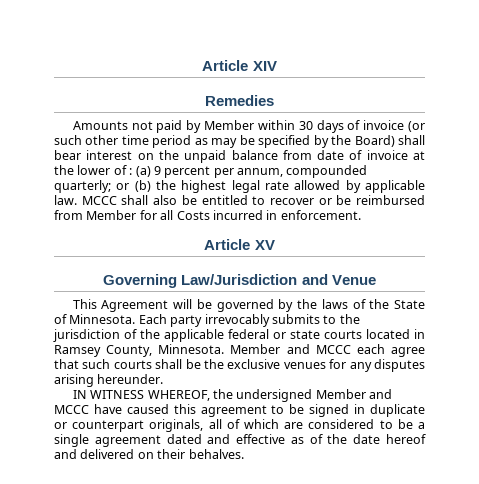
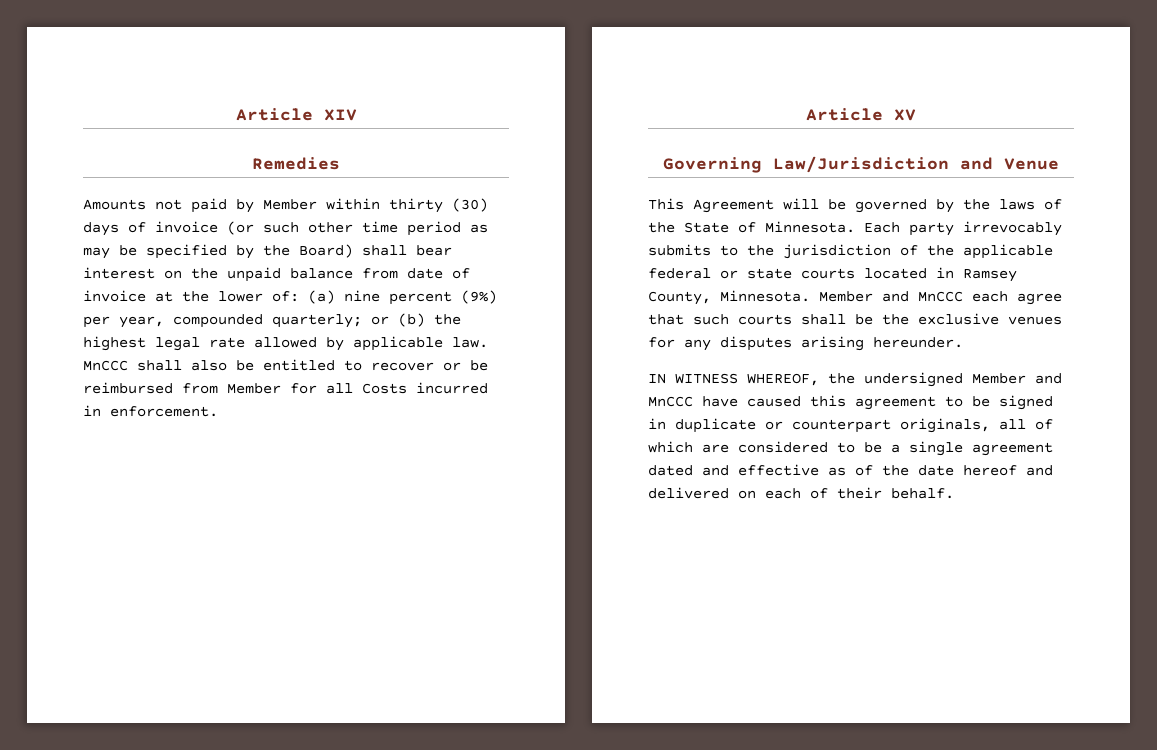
- Amounts not paid by Member within 30 days of invoice (or such other time period as may be specified by the Board) shall bear interest on the unpaid balance from date of invoice at the lower of : (a) 9 percent per annum, compounded quarterly; or (b) the highest legal rate allowed by applicable law.
+ Amounts not paid by Member within thirty (30) days of invoice (or such other time period as may be specified by the Board) shall bear interest on the unpaid balance from date of invoice at the lower of: (a) nine percent (9%) per year, compounded quarterly; or (b) the highest legal rate allowed by applicable law.
- MCCC shall also be entitled to recover or be reimbursed from Member for all Costs incurred in enforcement.
+ MnCCC shall also be entitled to recover or be reimbursed from Member for all Costs incurred in enforcement.
- Member and MCCC each agree that such courts shall be the exclusive venues for any disputes arising hereunder.
+ Member and MnCCC each agree that such courts shall be the exclusive venues for any disputes arising hereunder.
- IN WITNESS WHEREOF, the undersigned Member and MCCC have caused this agreement to be signed in duplicate or counterpart originals, all of which are considered to be a single agreement dated and effective as of the date hereof and delivered on their behalves.
+ IN WITNESS WHEREOF, the undersigned Member and MnCCC have caused this agreement to be signed in duplicate or counterpart originals, all of which are considered to be a single agreement dated and effective as of the date hereof and delivered on each of their behalf.

